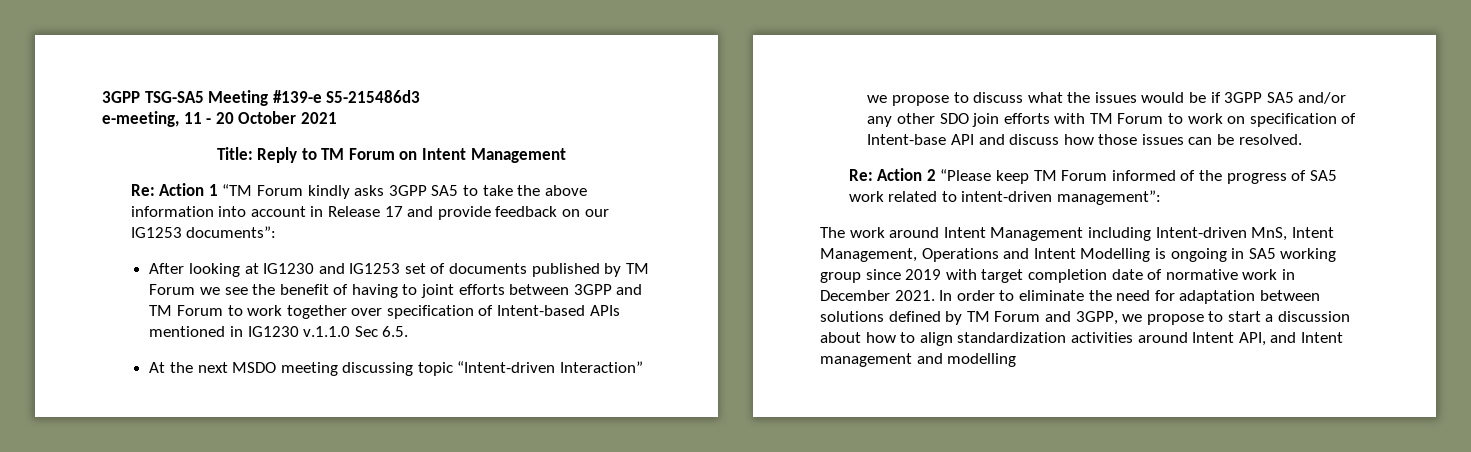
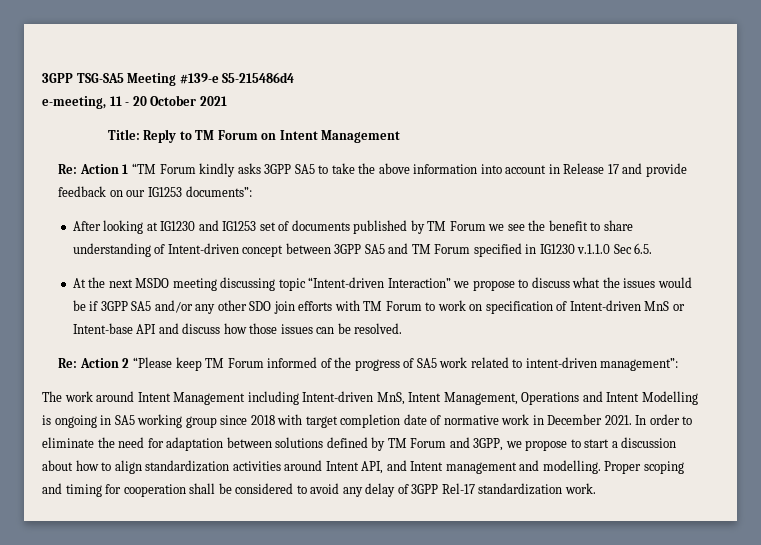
- 3GPP TSG-SA5 Meeting #139-e S5-215486d3
+ 3GPP TSG-SA5 Meeting #139-e S5-215486d4
- After looking at IG1230 and IG1253 set of documents published by TM Forum we see the benefit of having to joint efforts between 3GPP and TM Forum to work together over specification of Intent-based APIs mentioned in IG1230 v.1.1.0 Sec 6.5.
+ After looking at IG1230 and IG1253 set of documents published by TM Forum we see the benefit to share understanding of Intent-driven concept between 3GPP SA5 and TM Forum specified in IG1230 v.1.1.0 Sec 6.5.
- At the next MSDO meeting discussing topic “Intent-driven Interaction” we propose to discuss what the issues would be if 3GPP SA5 and/or any other SDO join efforts with TM Forum to work on specification of Intent-base API and discuss how those issues can be resolved.
+ At the next MSDO meeting discussing topic “Intent-driven Interaction” we propose to discuss what the issues would be if 3GPP SA5 and/or any other SDO join efforts with TM Forum to work on specification of Intent-driven MnS or Intent-base API and discuss how those issues can be resolved.
- The work around Intent Management including Intent-driven MnS, Intent Management, Operations and Intent Modelling is ongoing in SA5 working group since 2019 with target completion date of normative work in December 2021.
+ The work around Intent Management including Intent-driven MnS, Intent Management, Operations and Intent Modelling is ongoing in SA5 working group since 2018 with target completion date of normative work in December 2021.
- In order to eliminate the need for adaptation between solutions defined by TM Forum and 3GPP, we propose to start a discussion about how to align standardization activities around Intent API, and Intent management and modelling
+ In order to eliminate the need for adaptation between solutions defined by TM Forum and 3GPP, we propose to start a discussion about how to align standardization activities around Intent API, and Intent management and modelling. Proper scoping and timing for cooperation shall be considered to avoid any delay of 3GPP Rel-17 standardization work.

